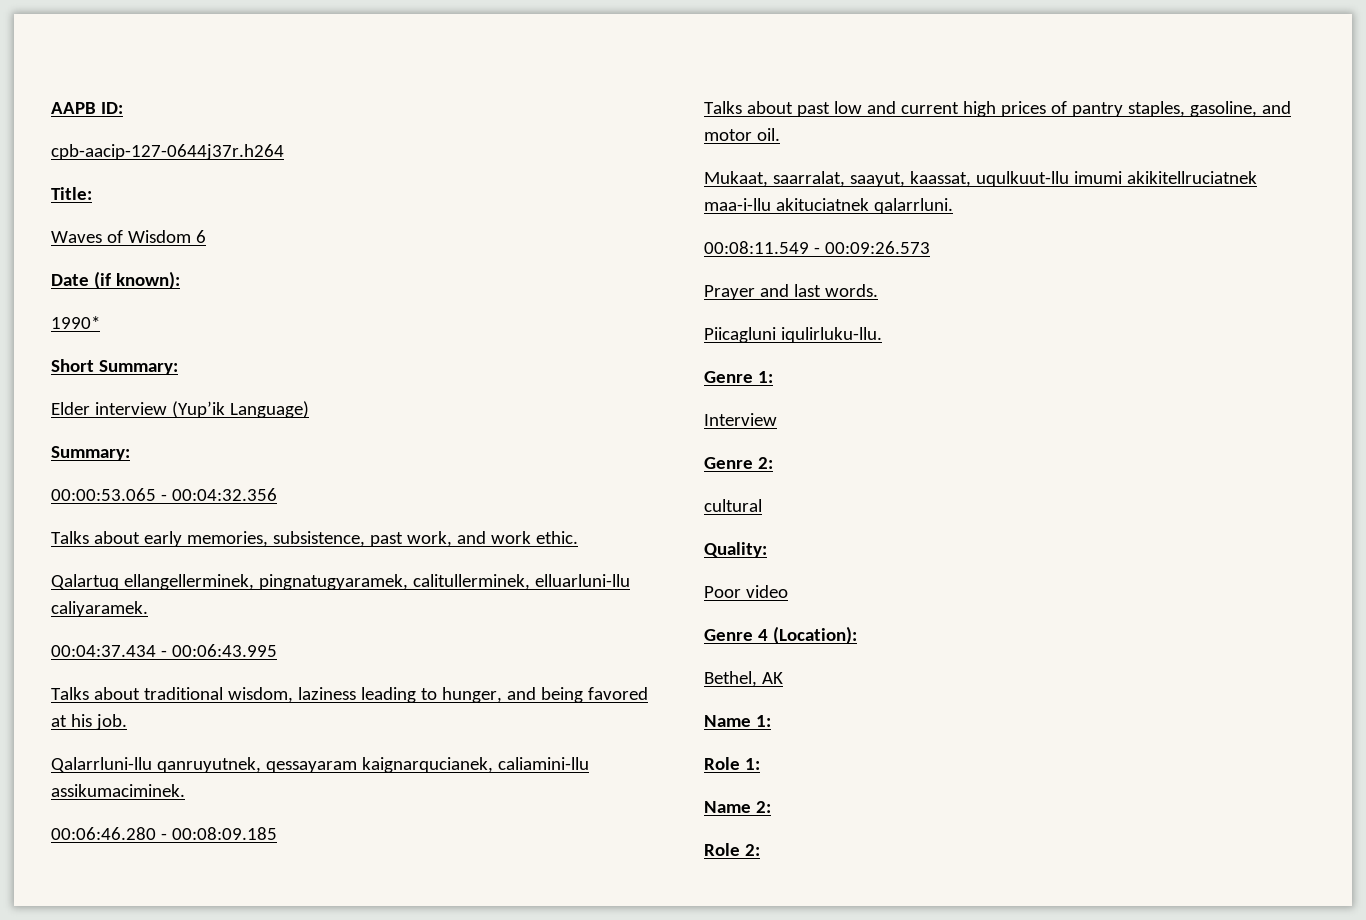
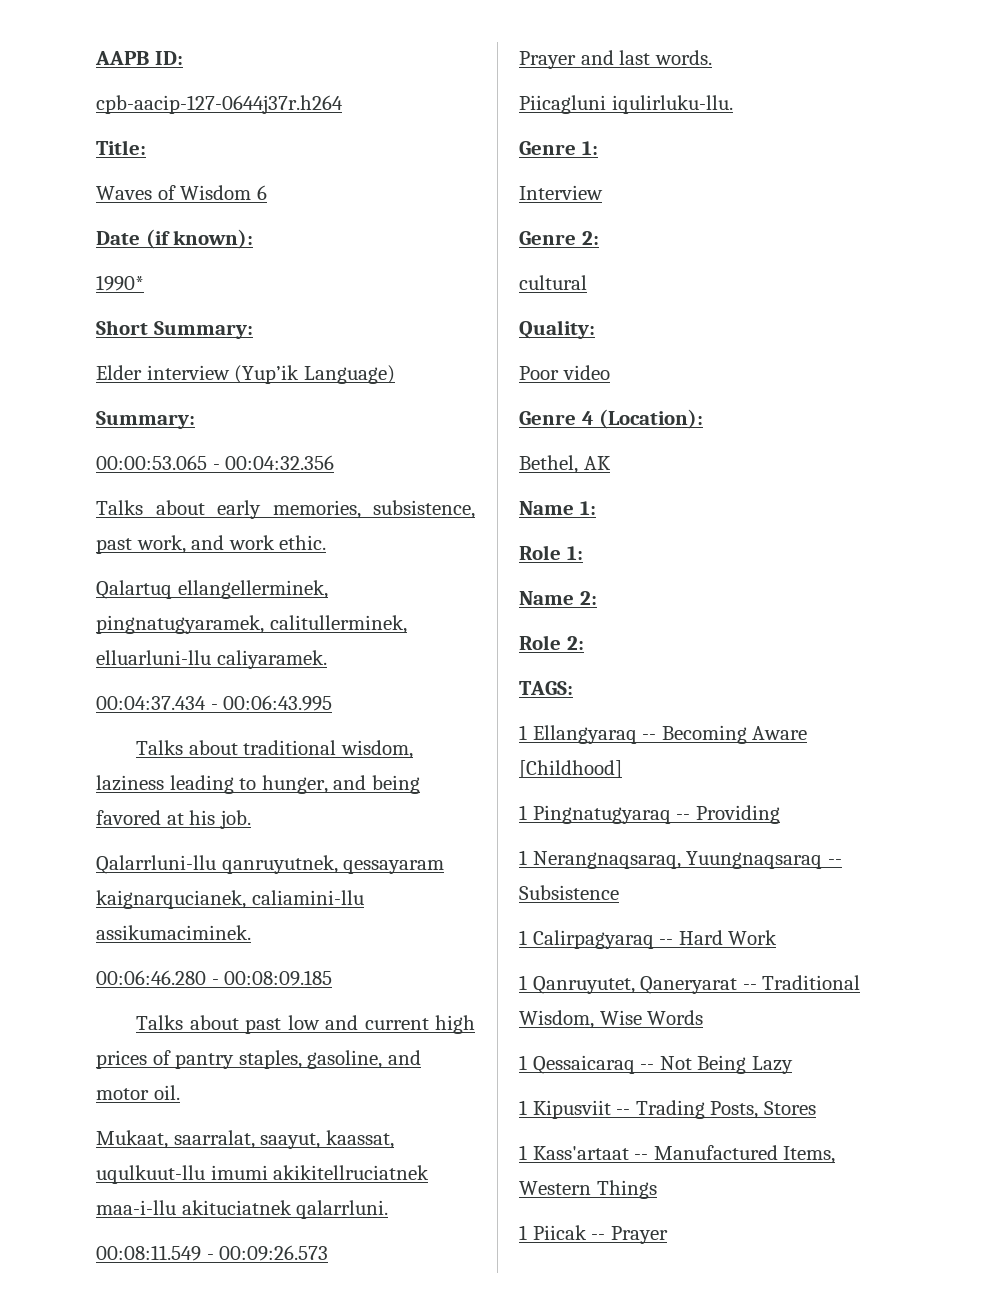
+ TAGS:
+ 1 Ellangyaraq -- Becoming Aware [Childhood]
+ 1 Pingnatugyaraq -- Providing
+ 1 Nerangnaqsaraq, Yuungnaqsaraq -- Subsistence
+ 1 Calirpagyaraq -- Hard Work
+ 1 Qanruyutet, Qaneryarat -- Traditional Wisdom, Wise Words
+ 1 Qessaicaraq -- Not Being Lazy
+ 1 Kipusviit -- Trading Posts, Stores
+ 1 Kass'artaat -- Manufactured Items, Western Things
+ 1 Piicak -- Prayer

